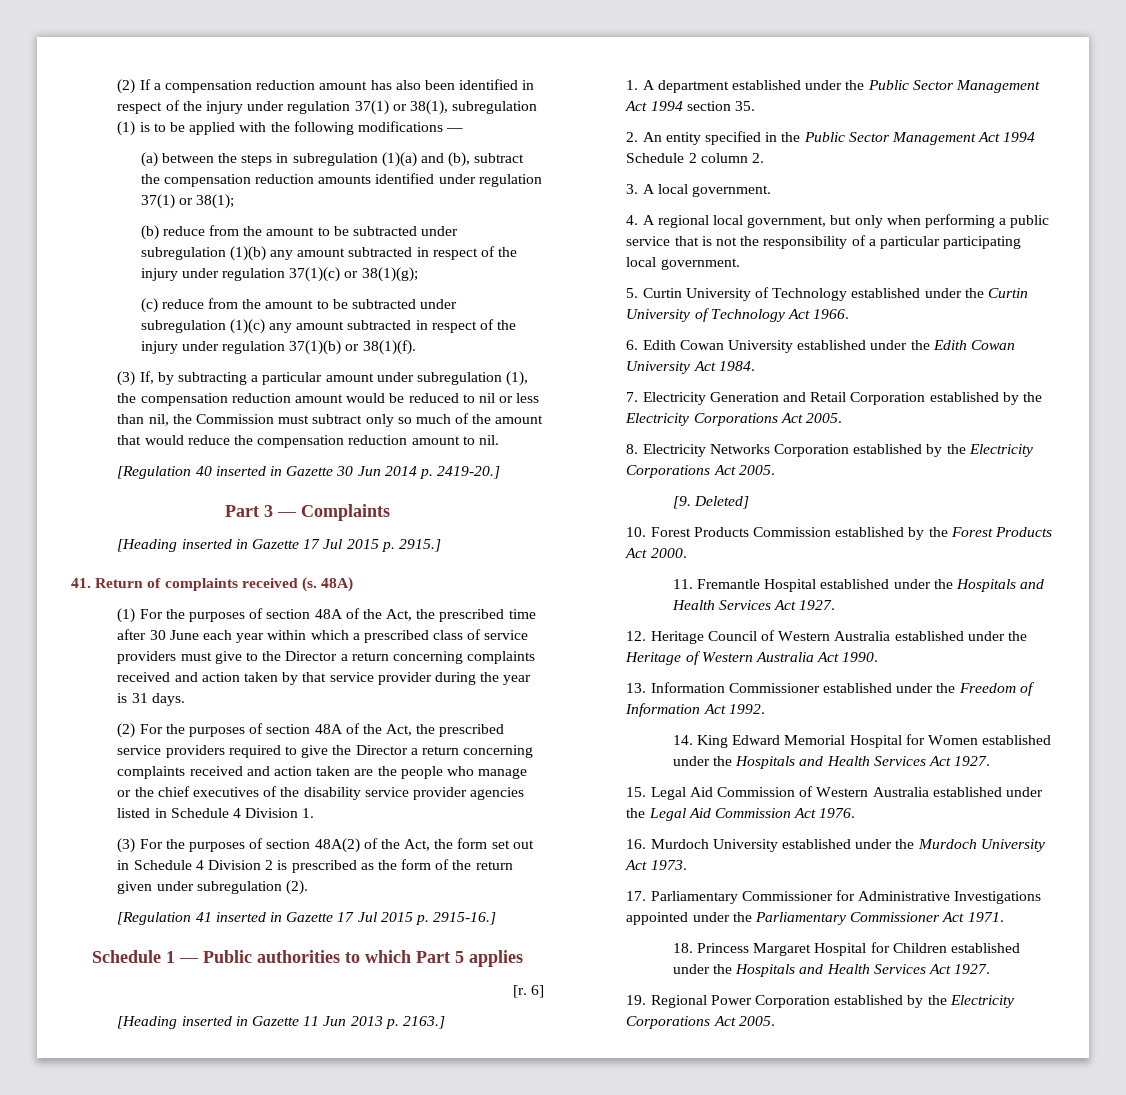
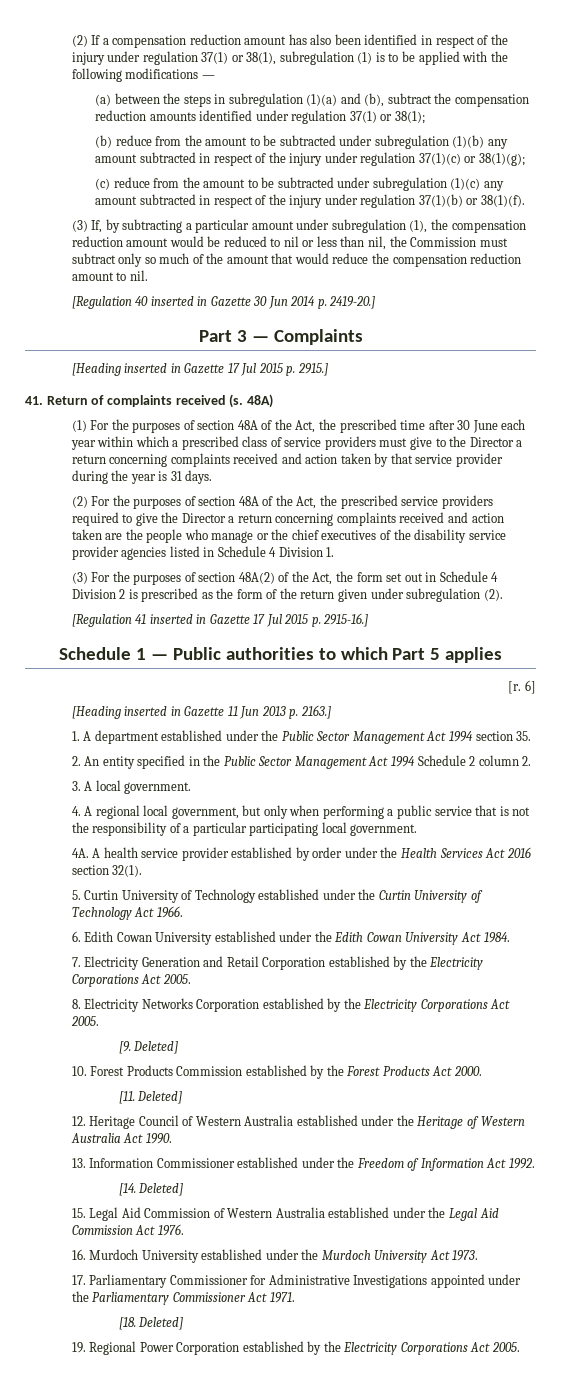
+ 4A. A health service provider established by order under the Health Services Act 2016 section 32(1).
- 11. Fremantle Hospital established under the Hospitals and Health Services Act 1927.
+ [11. Deleted]
- 14. King Edward Memorial Hospital for Women established under the Hospitals and Health Services Act 1927.
+ [14. Deleted]
- 18. Princess Margaret Hospital for Children established under the Hospitals and Health Services Act 1927.
+ [18. Deleted]

